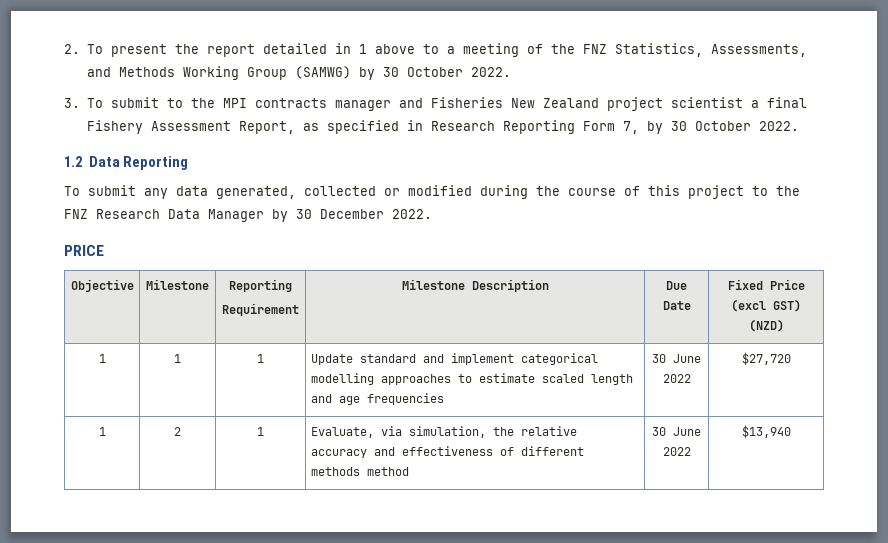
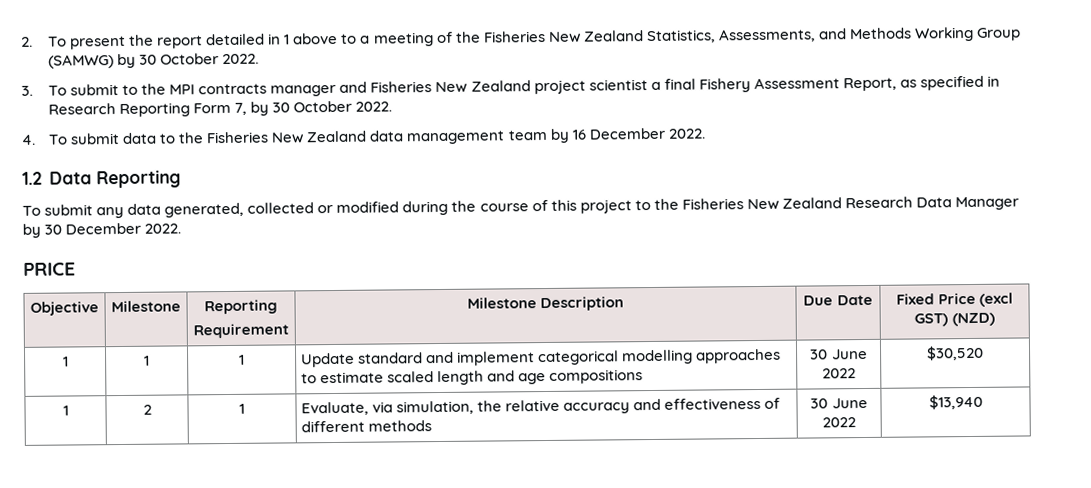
- 2. To present the report detailed in 1 above to a meeting of the FNZ Statistics, Assessments, and Methods Working Group (SAMWG) by 30 October 2022.
+ 2. To present the report detailed in 1 above to a meeting of the Fisheries New Zealand Statistics, Assessments, and Methods Working Group (SAMWG) by 30 October 2022.
+ 4. To submit data to the Fisheries New Zealand data management team by 16 December 2022.
- To submit any data generated, collected or modified during the course of this project to the FNZ Research Data Manager by 30 December 2022.
+ To submit any data generated, collected or modified during the course of this project to the Fisheries New Zealand Research Data Manager by 30 December 2022.
- 1 | 1 | 1 | Update standard and implement categorical modelling approaches to estimate scaled length and age frequencies | 30 June 2022 | $27,720
+ 1 | 1 | 1 | Update standard and implement categorical modelling approaches to estimate scaled length and age compositions | 30 June 2022 | $30,520
- 1 | 2 | 1 | Evaluate, via simulation, the relative accuracy and effectiveness of different methods method | 30 June 2022 | $13,940
+ 1 | 2 | 1 | Evaluate, via simulation, the relative accuracy and effectiveness of different methods | 30 June 2022 | $13,940

